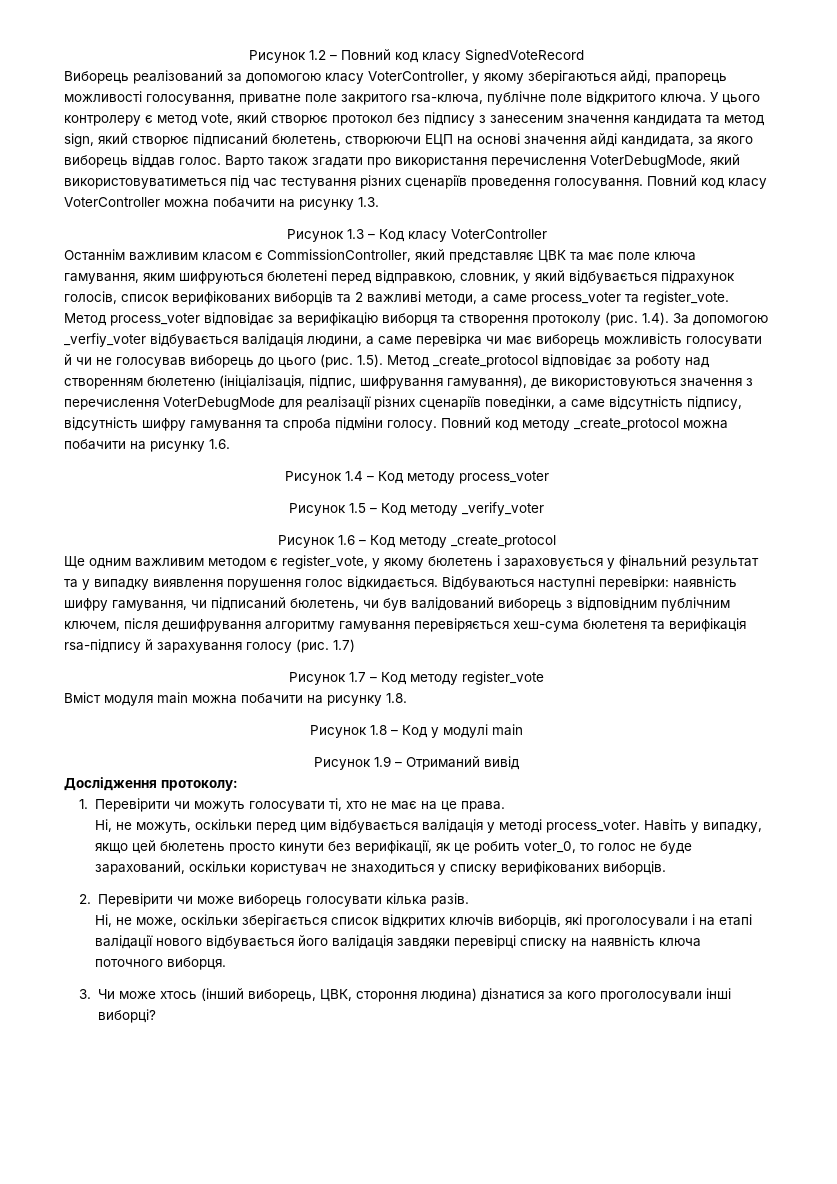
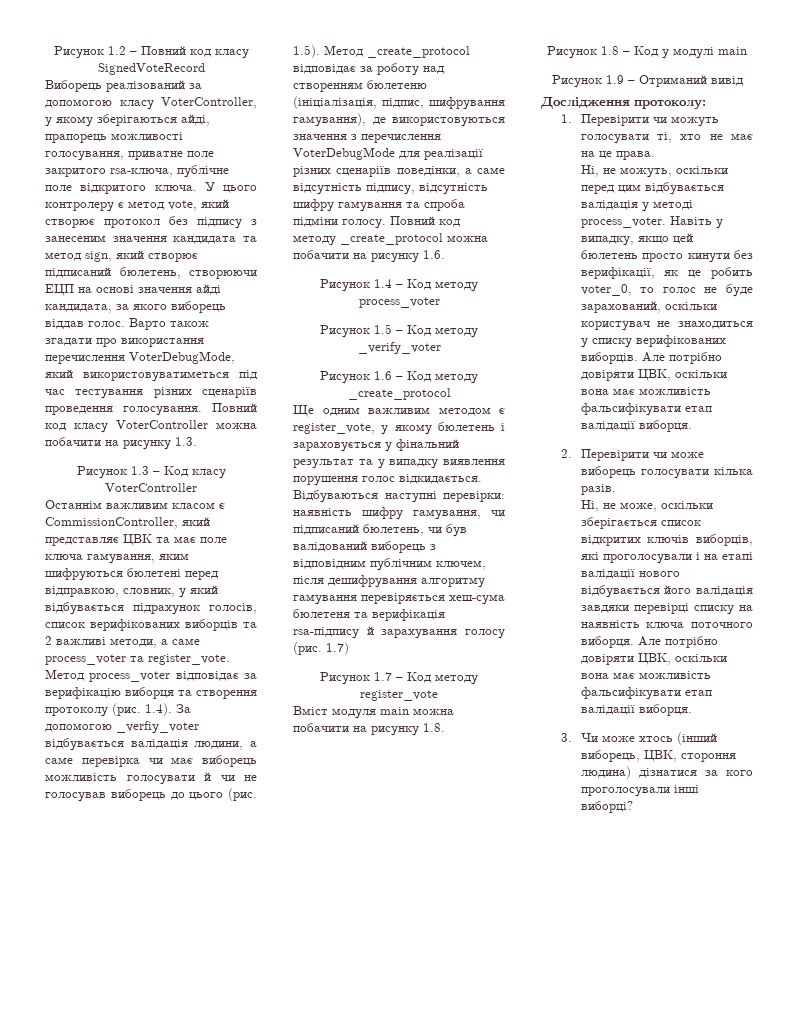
- Навіть у випадку, якщо цей бюлетень просто кинути без верифікації, як це робить voter_0, то голос не буде зарахований, оскільки користувач не знаходиться у списку верифікованих виборців.
+ Навіть у випадку, якщо цей бюлетень просто кинути без верифікації, як це робить voter_0, то голос не буде зарахований, оскільки користувач не знаходиться у списку верифікованих виборців. Але потрібно довіряти ЦВК, оскільки вона має можливість фальсифікувати етап валідації виборця.
- Ні, не може, оскільки зберігається список відкритих ключів виборців, які проголосували і на етапі валідації нового відбувається його валідація завдяки перевірці списку на наявність ключа поточного виборця.
+ Ні, не може, оскільки зберігається список відкритих ключів виборців, які проголосували і на етапі валідації нового відбувається його валідація завдяки перевірці списку на наявність ключа поточного виборця. Але потрібно довіряти ЦВК, оскільки вона має можливість фальсифікувати етап валідації виборця.

